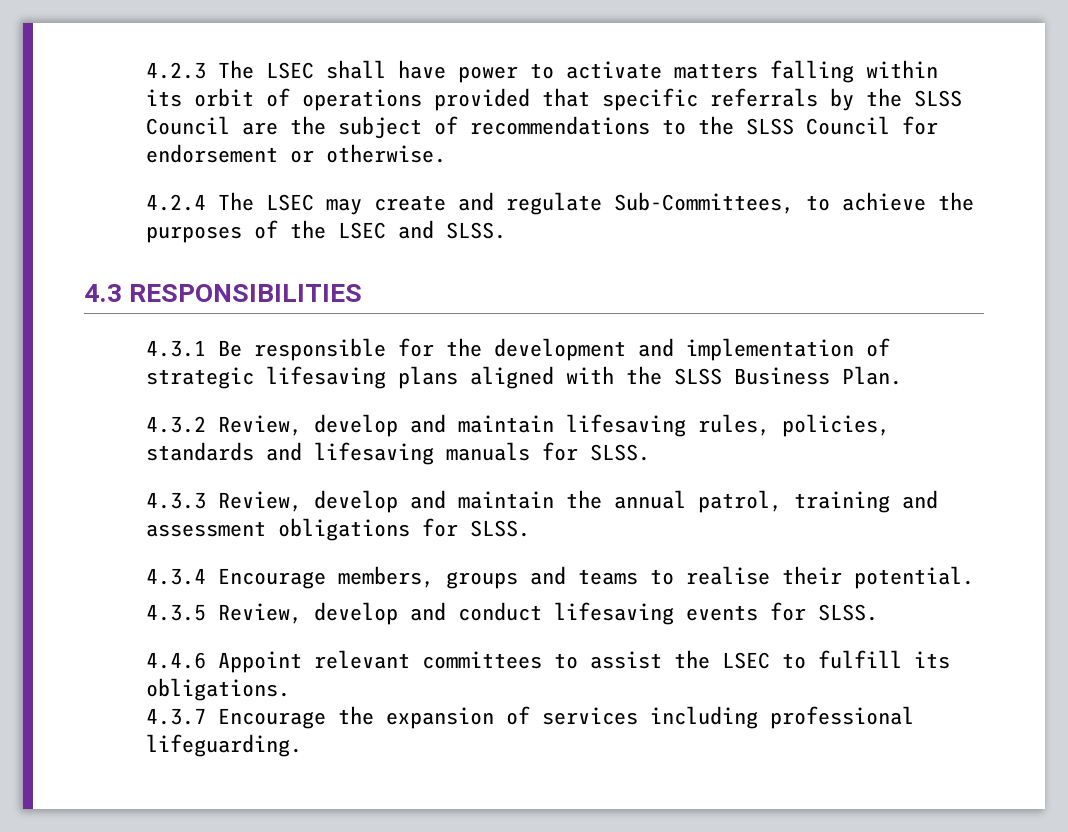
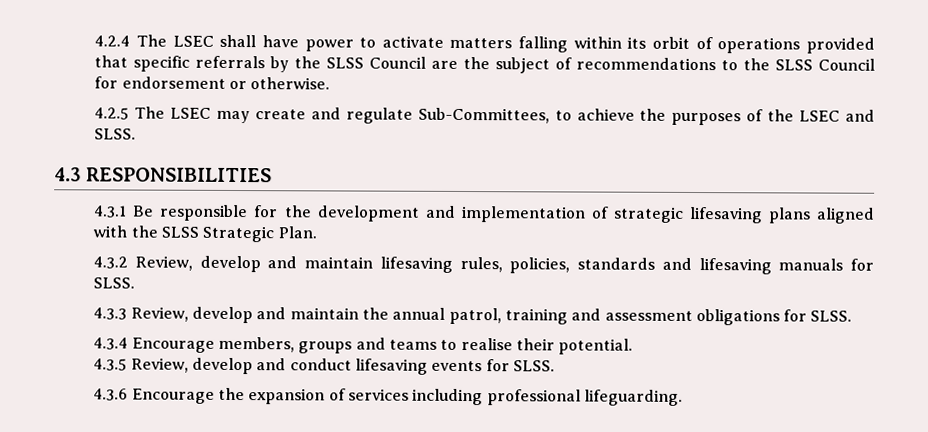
- 4.2.3 The LSEC shall have power to activate matters falling within its orbit of operations provided that specific referrals by the SLSS Council are the subject of recommendations to the SLSS Council for endorsement or otherwise.
+ 4.2.4 The LSEC shall have power to activate matters falling within its orbit of operations provided that specific referrals by the SLSS Council are the subject of recommendations to the SLSS Council for endorsement or otherwise.
- 4.2.4 The LSEC may create and regulate Sub-Committees, to achieve the purposes of the LSEC and SLSS.
+ 4.2.5 The LSEC may create and regulate Sub-Committees, to achieve the purposes of the LSEC and SLSS.
- 4.3.1 Be responsible for the development and implementation of strategic lifesaving plans aligned with the SLSS Business Plan.
+ 4.3.1 Be responsible for the development and implementation of strategic lifesaving plans aligned with the SLSS Strategic Plan.
- 4.4.6 Appoint relevant committees to assist the LSEC to fulfill its obligations.
- 4.3.7 Encourage the expansion of services including professional lifeguarding.
+ 4.3.6 Encourage the expansion of services including professional lifeguarding.

